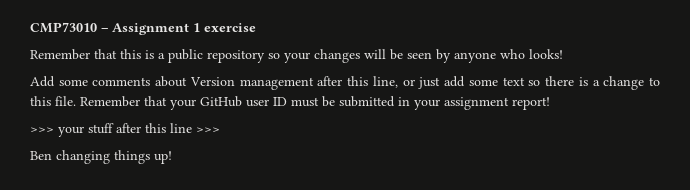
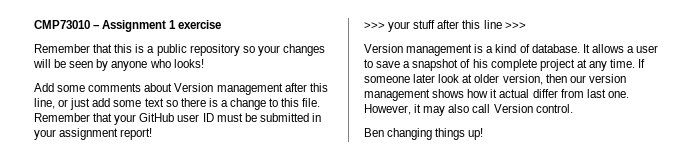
+ Version management is a kind of database. It allows a user to save a snapshot of his complete project at any time. If someone later look at older version, then our version management shows how it actual differ from last one. However, it may also call Version control.

